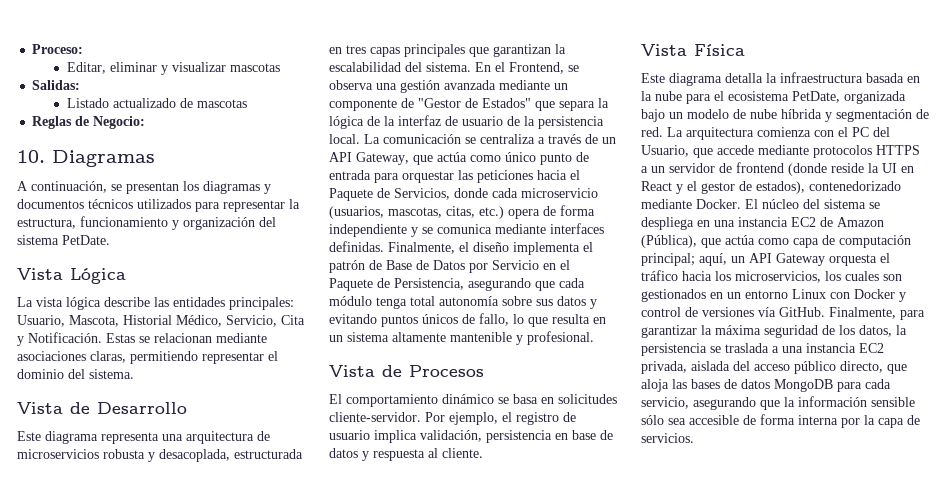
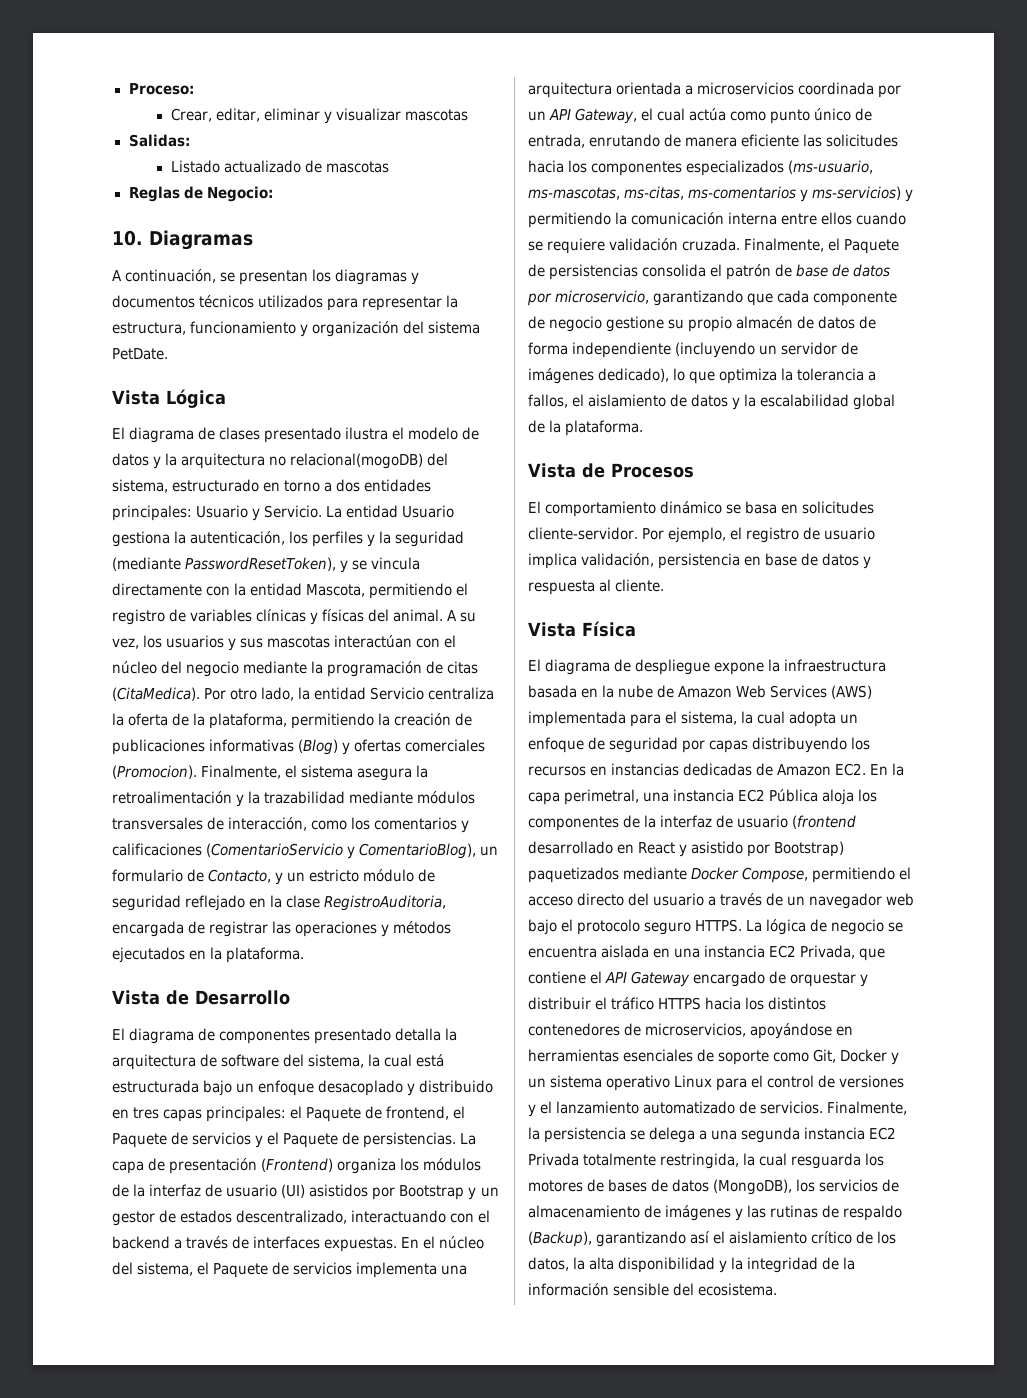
- Editar, eliminar y visualizar mascotas
+ Crear, editar, eliminar y visualizar mascotas
- La vista lógica describe las entidades principales: Usuario, Mascota, Historial Médico, Servicio, Cita y Notificación. Estas se relacionan mediante asociaciones claras, permitiendo representar el dominio del sistema.
+ El diagrama de clases presentado ilustra el modelo de datos y la arquitectura no relacional(mogoDB) del sistema, estructurado en torno a dos entidades principales: Usuario y Servicio. La entidad Usuario gestiona la autenticación, los perfiles y la seguridad (mediante PasswordResetToken), y se vincula directamente con la entidad Mascota, permitiendo el registro de variables clínicas y físicas del animal. A su vez, los usuarios y sus mascotas interactúan con el núcleo del negocio mediante la programación de citas (CitaMedica). Por otro lado, la entidad Servicio centraliza la oferta de la plataforma, permitiendo la creación de publicaciones informativas (Blog) y ofertas comerciales (Promocion). Finalmente, el sistema asegura la retroalimentación y la trazabilidad mediante módulos transversales de interacción, como los comentarios y calificaciones (ComentarioServicio y ComentarioBlog), un formulario de Contacto, y un estricto módulo de seguridad reflejado en la clase RegistroAuditoria, encargada de registrar las operaciones y métodos ejecutados en la plataforma.
  Vista de Desarrollo
- Este diagrama representa una arquitectura de microservicios robusta y desacoplada, estructurada en tres capas principales que garantizan la escalabilidad del sistema. En el Frontend, se observa una gestión avanzada mediante un componente de "Gestor de Estados" que separa la lógica de la interfaz de usuario de la persistencia local. La comunicación se centraliza a través de un API Gateway, que actúa como único punto de entrada para orquestar las peticiones hacia el Paquete de Servicios, donde cada microservicio (usuarios, mascotas, citas, etc.) opera de forma independiente y se comunica mediante interfaces definidas. Finalmente, el diseño implementa el patrón de Base de Datos por Servicio en el Paquete de Persistencia, asegurando que cada módulo tenga total autonomía sobre sus datos y evitando puntos únicos de fallo, lo que resulta en un sistema altamente mantenible y profesional.
+ El diagrama de componentes presentado detalla la arquitectura de software del sistema, la cual está estructurada bajo un enfoque desacoplado y distribuido en tres capas principales: el Paquete de frontend, el Paquete de servicios y el Paquete de persistencias. La capa de presentación (Frontend) organiza los módulos de la interfaz de usuario (UI) asistidos por Bootstrap y un gestor de estados descentralizado, interactuando con el backend a través de interfaces expuestas. En el núcleo del sistema, el Paquete de servicios implementa una arquitectura orientada a microservicios coordinada por un API Gateway, el cual actúa como punto único de entrada, enrutando de manera eficiente las solicitudes hacia los componentes especializados (ms-usuario, ms-mascotas, ms-citas, ms-comentarios y ms-servicios) y permitiendo la comunicación interna entre ellos cuando se requiere validación cruzada. Finalmente, el Paquete de persistencias consolida el patrón de base de datos por microservicio, garantizando que cada componente de negocio gestione su propio almacén de datos de forma independiente (incluyendo un servidor de imágenes dedicado), lo que optimiza la tolerancia a fallos, el aislamiento de datos y la escalabilidad global de la plataforma.
- Este diagrama detalla la infraestructura basada en la nube para el ecosistema PetDate, organizada bajo un modelo de nube híbrida y segmentación de red. La arquitectura comienza con el PC del Usuario, que accede mediante protocolos HTTPS a un servidor de frontend (donde reside la UI en React y el gestor de estados), contenedorizado mediante Docker. El núcleo del sistema se despliega en una instancia EC2 de Amazon (Pública), que actúa como capa de computación principal; aquí, un API Gateway orquesta el tráfico hacia los microservicios, los cuales son gestionados en un entorno Linux con Docker y control de versiones vía GitHub. Finalmente, para garantizar la máxima seguridad de los datos, la persistencia se traslada a una instancia EC2 privada, aislada del acceso público directo, que aloja las bases de datos MongoDB para cada servicio, asegurando que la información sensible sólo sea accesible de forma interna por la capa de servicios.
+ El diagrama de despliegue expone la infraestructura basada en la nube de Amazon Web Services (AWS) implementada para el sistema, la cual adopta un enfoque de seguridad por capas distribuyendo los recursos en instancias dedicadas de Amazon EC2. En la capa perimetral, una instancia EC2 Pública aloja los componentes de la interfaz de usuario (frontend desarrollado en React y asistido por Bootstrap) paquetizados mediante Docker Compose, permitiendo el acceso directo del usuario a través de un navegador web bajo el protocolo seguro HTTPS. La lógica de negocio se encuentra aislada en una instancia EC2 Privada, que contiene el API Gateway encargado de orquestar y distribuir el tráfico HTTPS hacia los distintos contenedores de microservicios, apoyándose en herramientas esenciales de soporte como Git, Docker y un sistema operativo Linux para el control de versiones y el lanzamiento automatizado de servicios. Finalmente, la persistencia se delega a una segunda instancia EC2 Privada totalmente restringida, la cual resguarda los motores de bases de datos (MongoDB), los servicios de almacenamiento de imágenes y las rutinas de respaldo (Backup), garantizando así el aislamiento crítico de los datos, la alta disponibilidad y la integridad de la información sensible del ecosistema.

